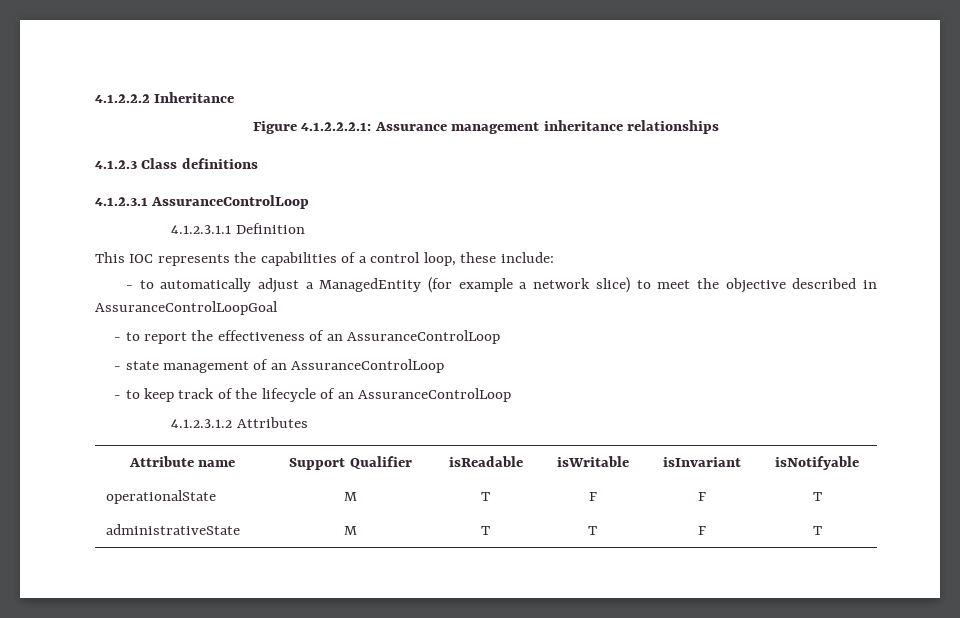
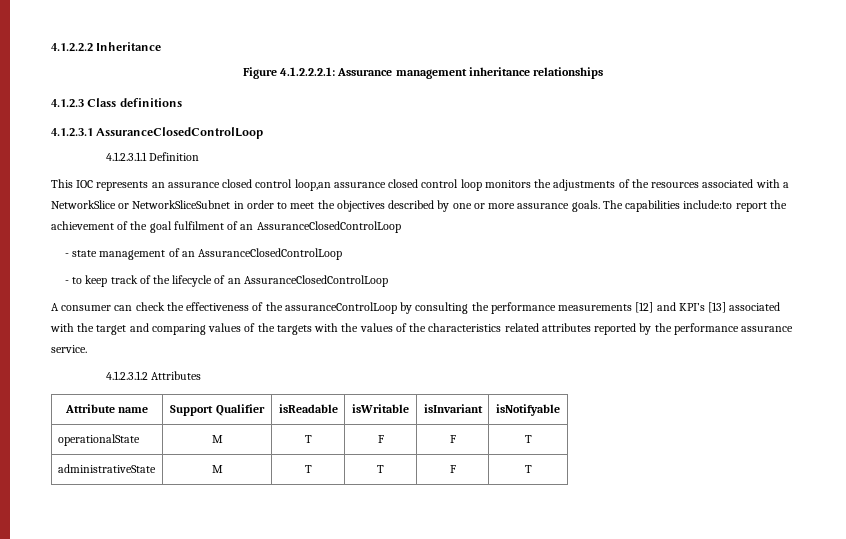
- 4.1.2.3.1 AssuranceControlLoop
+ 4.1.2.3.1 AssuranceClosedControlLoop
- This IOC represents the capabilities of a control loop, these include:
- - to automatically adjust a ManagedEntity (for example a network slice) to meet the objective described in AssuranceControlLoopGoal
- - to report the effectiveness of an AssuranceControlLoop
+ This IOC represents an assurance closed control loop,an assurance closed control loop monitors the adjustments of the resources associated with a NetworkSlice or NetworkSliceSubnet in order to meet the objectives described by one or more assurance goals. The capabilities include:to report the achievement of the goal fulfilment of an AssuranceClosedControlLoop
- - state management of an AssuranceControlLoop
+ - state management of an AssuranceClosedControlLoop
- - to keep track of the lifecycle of an AssuranceControlLoop
+ - to keep track of the lifecycle of an AssuranceClosedControlLoop
+ A consumer can check the effectiveness of the assuranceControlLoop by consulting the performance measurements [12] and KPI’s [13] associated with the target and comparing values of the targets with the values of the characteristics related attributes reported by the performance assurance service.

